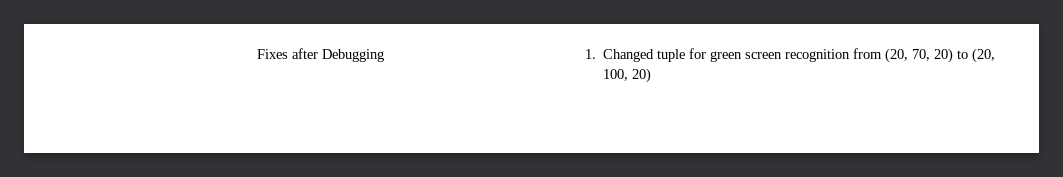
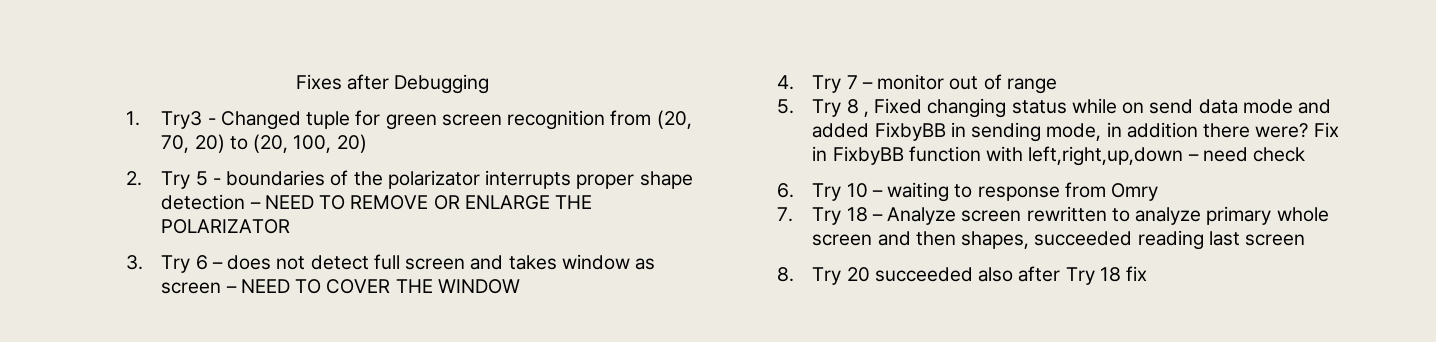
- 1. Changed tuple for green screen recognition from (20, 70, 20) to (20, 100, 20)
+ 1. Try3 - Changed tuple for green screen recognition from (20, 70, 20) to (20, 100, 20)
+ 2. Try 5 - boundaries of the polarizator interrupts proper shape detection – NEED TO REMOVE OR ENLARGE THE POLARIZATOR
+ 3. Try 6 – does not detect full screen and takes window as screen – NEED TO COVER THE WINDOW
+ 4. Try 7 – monitor out of range
+ 5. Try 8 , Fixed changing status while on send data mode and added FixbyBB in sending mode, in addition there were? Fix in FixbyBB function with left,right,up,down – need check
+ 6. Try 10 – waiting to response from Omry
+ 7. Try 18 – Analyze screen rewritten to analyze primary whole screen and then shapes, succeeded reading last screen
+ 8. Try 20 succeeded also after Try 18 fix

